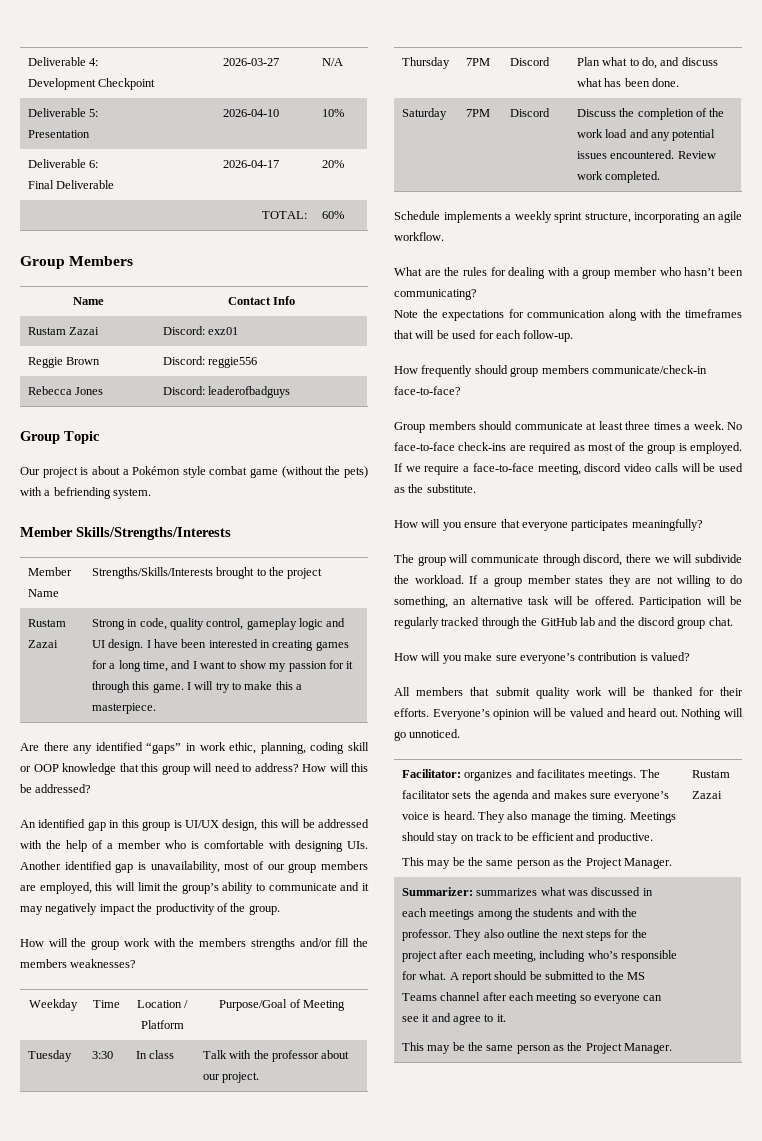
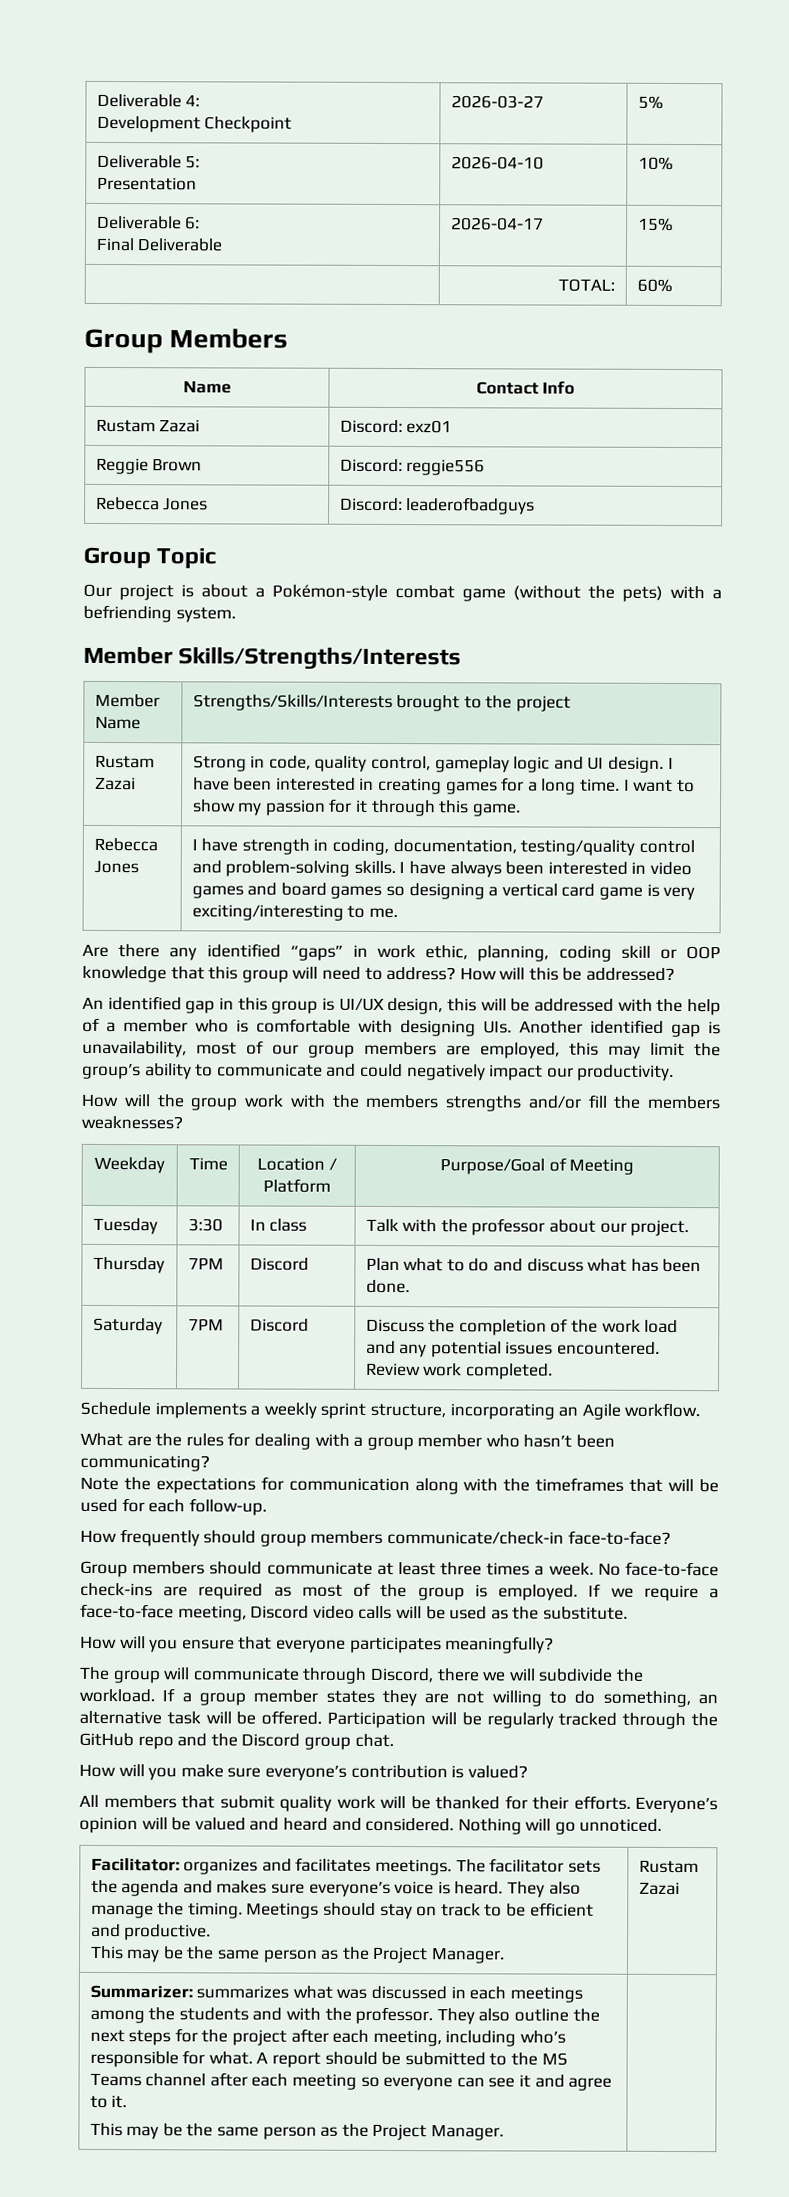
  Deliverable 4:
- Development Checkpoint | 2026-03-27 | N/A
+ Development Checkpoint | 2026-03-27 | 5%
  Deliverable 6:
- Final Deliverable | 2026-04-17 | 20%
+ Final Deliverable | 2026-04-17 | 15%
- Our project is about a Pokémon style combat game (without the pets) with a befriending system.
+ Our project is about a Pokémon-style combat game (without the pets) with a befriending system.
- I have been interested in creating games for a long time, and I want to show my passion for it through this game. I will try to make this a masterpiece.
+ I have been interested in creating games for a long time. I want to show my passion for it through this game.
+ Rebecca Jones | I have strength in coding, documentation, testing/quality control and problem-solving skills. I have always been interested in video games and board games so designing a vertical card game is very exciting/interesting to me.
- An identified gap in this group is UI/UX design, this will be addressed with the help of a member who is comfortable with designing UIs. Another identified gap is unavailability, most of our group members are employed, this will limit the group’s ability to communicate and it may negatively impact the productivity of the group.
+ An identified gap in this group is UI/UX design, this will be addressed with the help of a member who is comfortable with designing UIs. Another identified gap is unavailability, most of our group members are employed, this may limit the group’s ability to communicate and could negatively impact our productivity.
- Thursday | 7PM | Discord | Plan what to do, and discuss what has been done.
+ Thursday | 7PM | Discord | Plan what to do and discuss what has been done.
- Schedule implements a weekly sprint structure, incorporating an agile workflow.
+ Schedule implements a weekly sprint structure, incorporating an Agile workflow.
- If we require a face-to-face meeting, discord video calls will be used as the substitute.
+ If we require a face-to-face meeting, Discord video calls will be used as the substitute.
- The group will communicate through discord, there we will subdivide the workload.
+ The group will communicate through Discord, there we will subdivide the workload.
- Participation will be regularly tracked through the GitHub lab and the discord group chat.
+ Participation will be regularly tracked through the GitHub repo and the Discord group chat.
- Everyone’s opinion will be valued and heard out.
+ Everyone’s opinion will be valued and heard and considered.

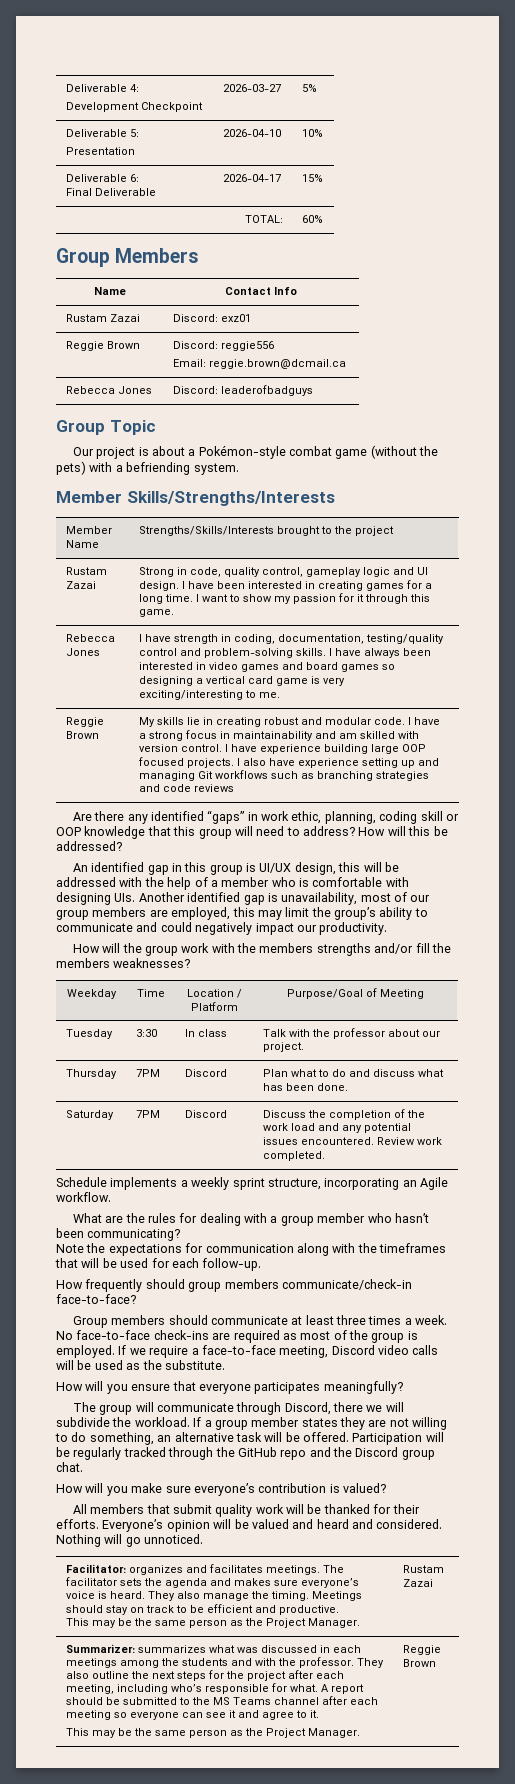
  Reggie Brown | Discord: reggie556
+ Email: reggie.brown@dcmail.ca
+ Reggie Brown | My skills lie in creating robust and modular code. I have a strong focus in maintainability and am skilled with version control. I have experience building large OOP focused projects. I also have experience setting up and managing Git workflows such as branching strategies and code reviews
  A report should be submitted to the MS Teams channel after each meeting so everyone can see it and agree to it.
- This may be the same person as the Project Manager.
+ This may be the same person as the Project Manager. | Reggie Brown

